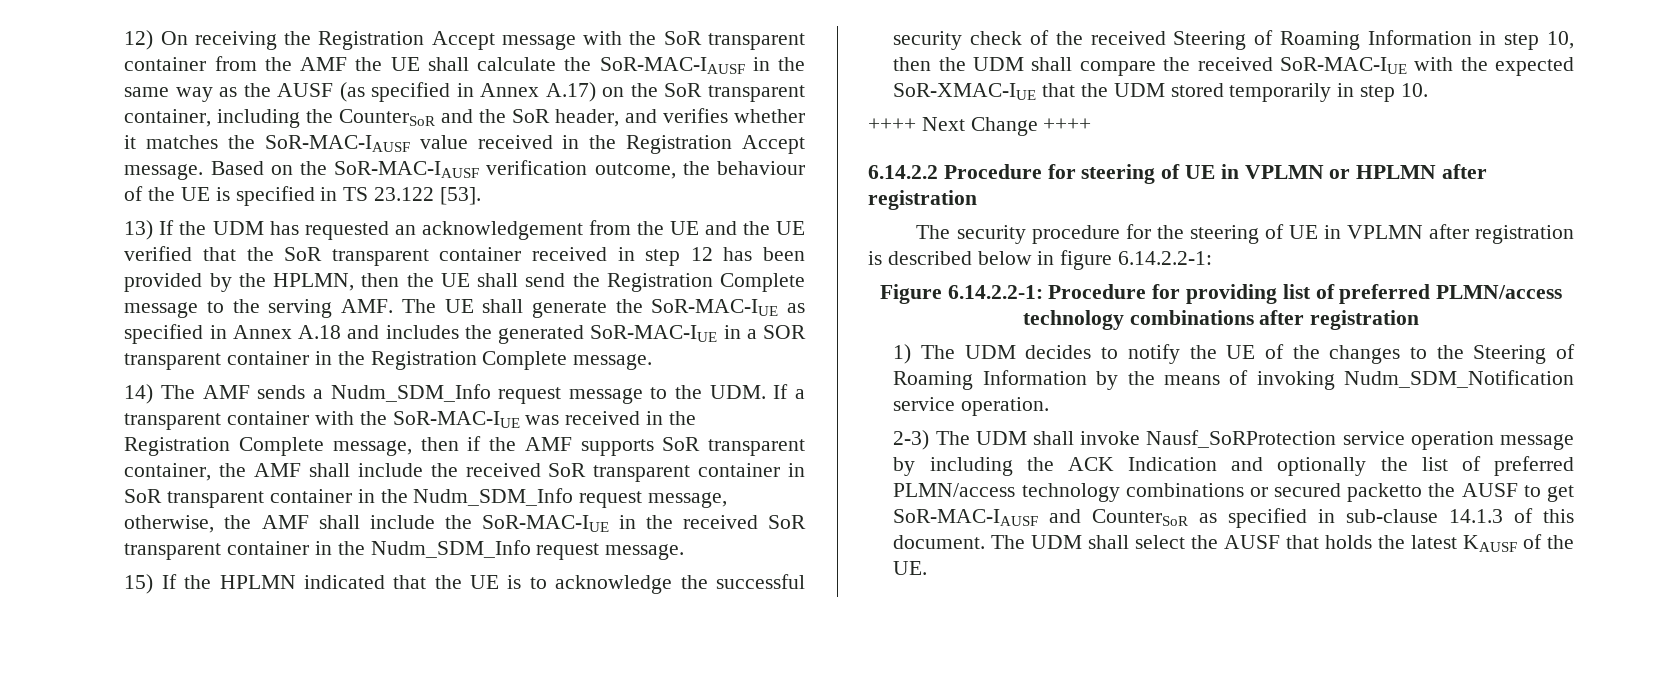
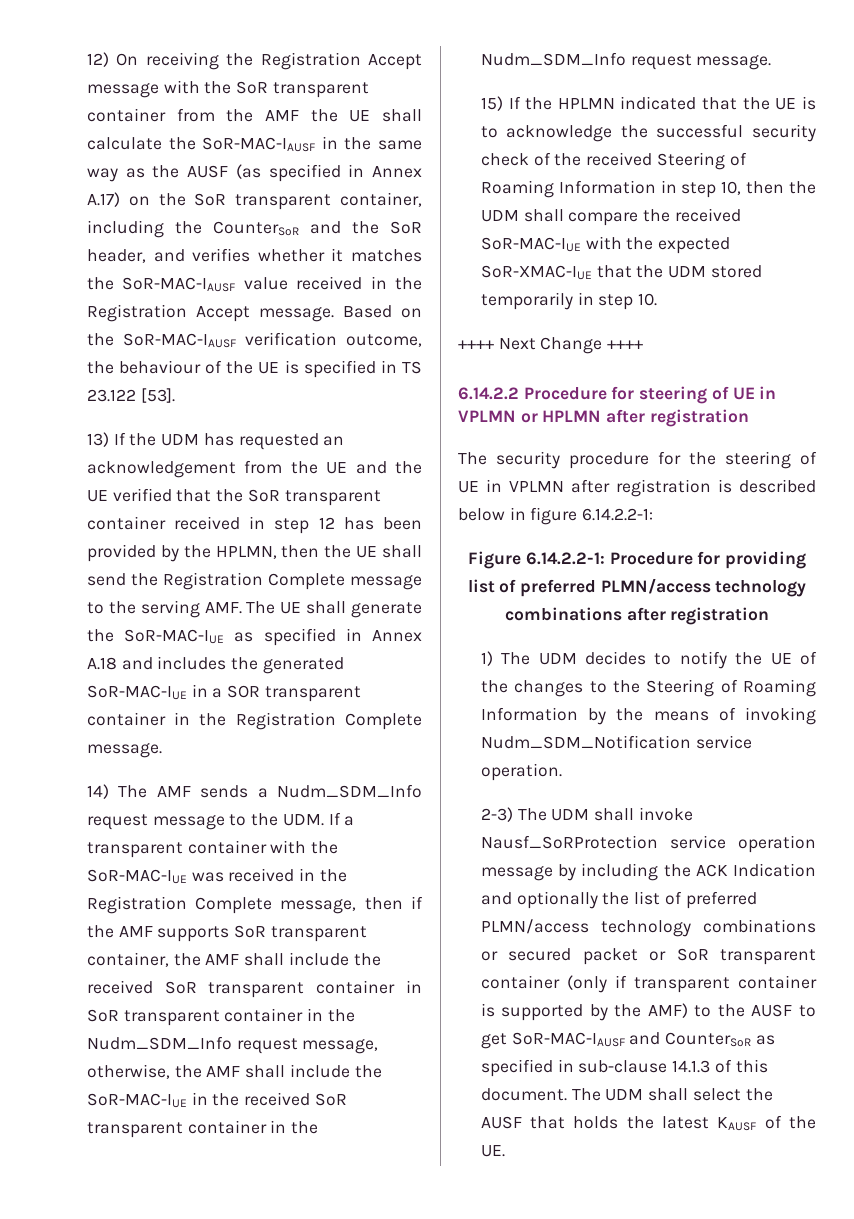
- 2-3) The UDM shall invoke Nausf_SoRProtection service operation message by including the ACK Indication and optionally the list of preferred PLMN/access technology combinations or secured packetto the AUSF to get SoR-MAC-IAUSF and CounterSoR as specified in sub-clause 14.1.3 of this document.
+ 2-3) The UDM shall invoke Nausf_SoRProtection service operation message by including the ACK Indication and optionally the list of preferred PLMN/access technology combinations or secured packet or SoR transparent container (only if transparent container is supported by the AMF) to the AUSF to get SoR-MAC-IAUSF and CounterSoR as specified in sub-clause 14.1.3 of this document.

